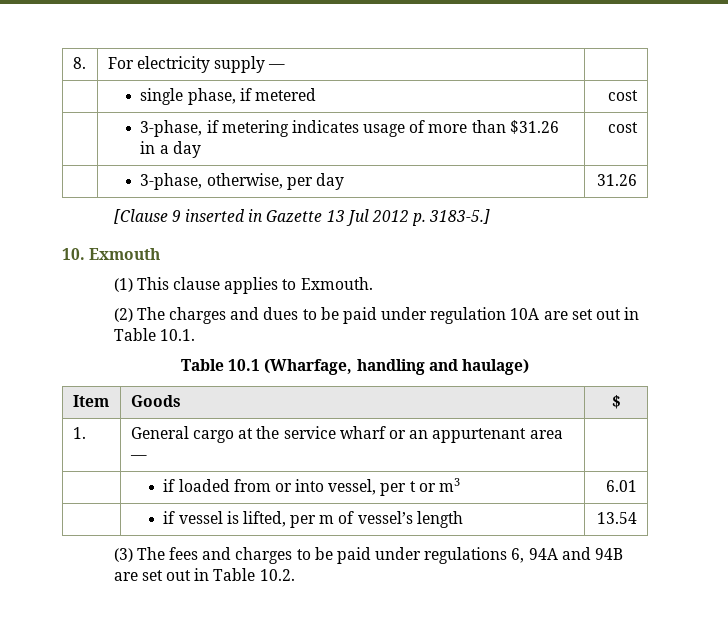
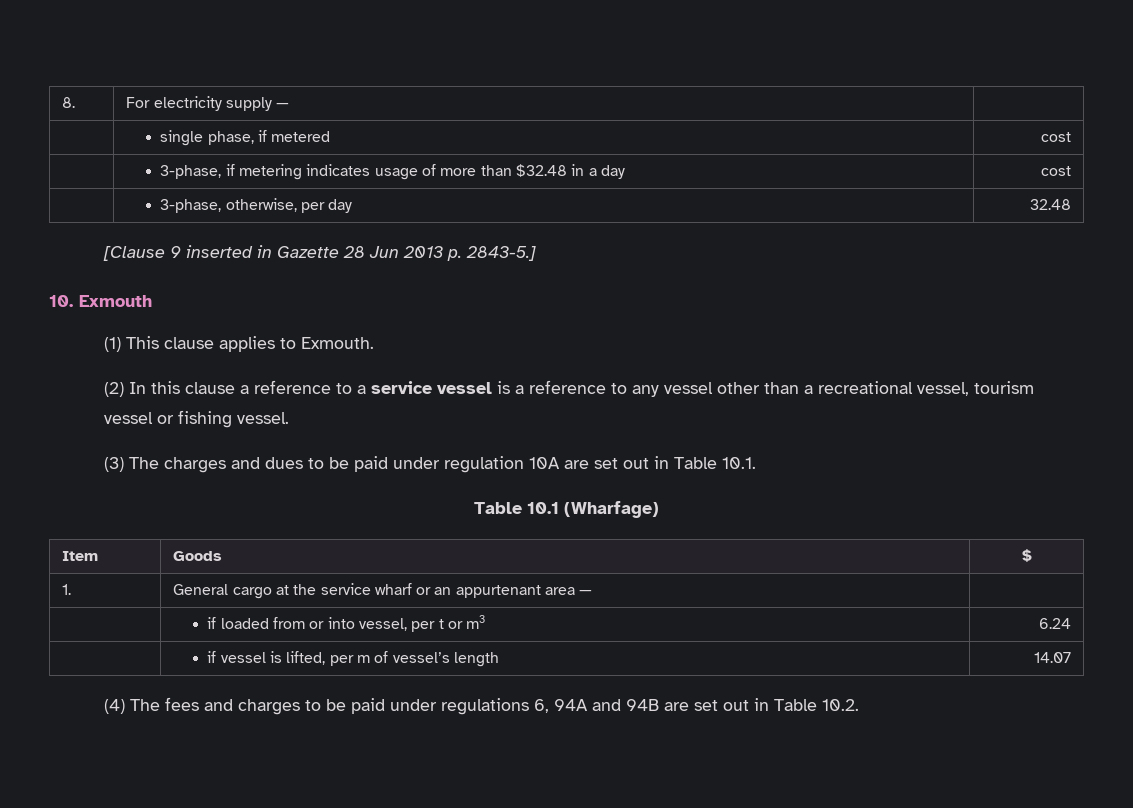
- | 3-phase, if metering indicates usage of more than $31.26 in a day | cost
+ | 3-phase, if metering indicates usage of more than $32.48 in a day | cost
- | 3-phase, otherwise, per day | 31.26
+ | 3-phase, otherwise, per day | 32.48
- [Clause 9 inserted in Gazette 13 Jul 2012 p. 3183-5.]
+ [Clause 9 inserted in Gazette 28 Jun 2013 p. 2843-5.]
- (2) The charges and dues to be paid under regulation 10A are set out in Table 10.1.
+ (2) In this clause a reference to a service vessel is a reference to any vessel other than a recreational vessel, tourism vessel or fishing vessel.
+ (3) The charges and dues to be paid under regulation 10A are set out in Table 10.1.
- Table 10.1 (Wharfage, handling and haulage)
+ Table 10.1 (Wharfage)
- | if loaded from or into vessel, per t or m3 | 6.01
+ | if loaded from or into vessel, per t or m3 | 6.24
- | if vessel is lifted, per m of vessel’s length | 13.54
- (3) The fees and charges to be paid under regulations 6, 94A and 94B are set out in Table 10.2.
+ | if vessel is lifted, per m of vessel’s length | 14.07
+ (4) The fees and charges to be paid under regulations 6, 94A and 94B are set out in Table 10.2.

